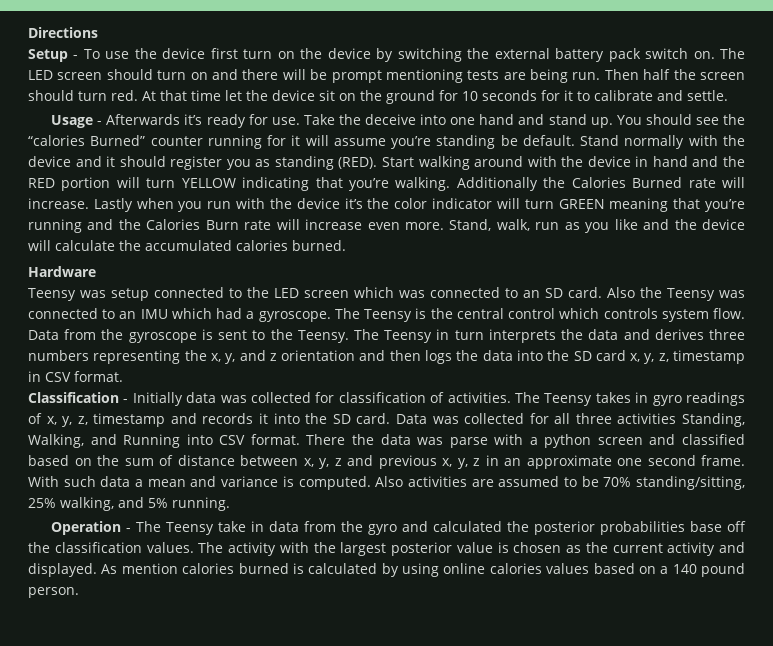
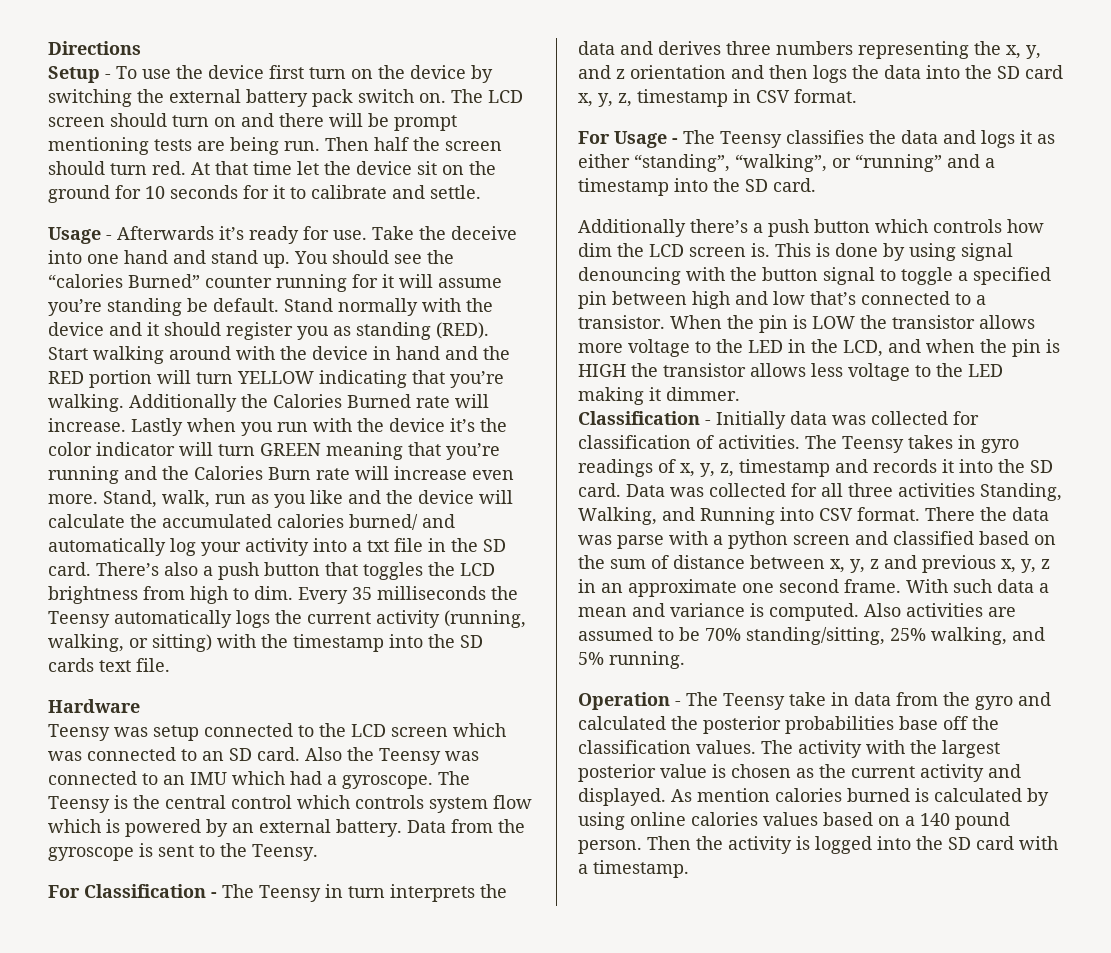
- The LED screen should turn on and there will be prompt mentioning tests are being run.
+ The LCD screen should turn on and there will be prompt mentioning tests are being run.
- Stand, walk, run as you like and the device will calculate the accumulated calories burned.
+ Stand, walk, run as you like and the device will calculate the accumulated calories burned/ and automatically log your activity into a txt file in the SD card. There’s also a push button that toggles the LCD brightness from high to dim. Every 35 milliseconds the Teensy automatically logs the current activity (running, walking, or sitting) with the timestamp into the SD cards text file.
- Teensy was setup connected to the LED screen which was connected to an SD card.
+ Teensy was setup connected to the LCD screen which was connected to an SD card.
- The Teensy is the central control which controls system flow.
+ The Teensy is the central control which controls system flow which is powered by an external battery.
- Data from the gyroscope is sent to the Teensy. The Teensy in turn interprets the data and derives three numbers representing the x, y, and z orientation and then logs the data into the SD card x, y, z, timestamp in CSV format.
+ Data from the gyroscope is sent to the Teensy.
+ For Classification - The Teensy in turn interprets the data and derives three numbers representing the x, y, and z orientation and then logs the data into the SD card x, y, z, timestamp in CSV format.
+ For Usage - The Teensy classifies the data and logs it as either “standing”, “walking”, or “running” and a timestamp into the SD card.
+ Additionally there’s a push button which controls how dim the LCD screen is. This is done by using signal denouncing with the button signal to toggle a specified pin between high and low that’s connected to a transistor. When the pin is LOW the transistor allows more voltage to the LED in the LCD, and when the pin is HIGH the transistor allows less voltage to the LED making it dimmer.
+ Then the activity is logged into the SD card with a timestamp.

